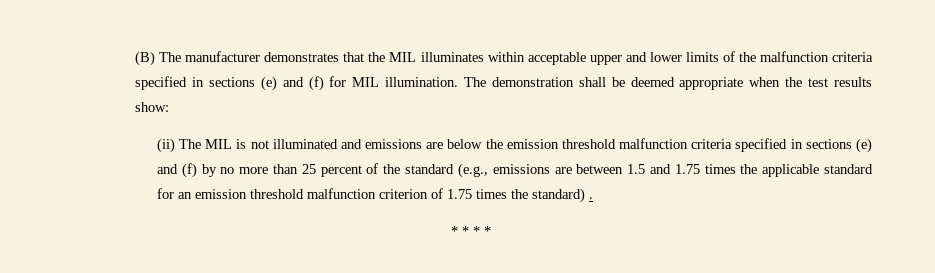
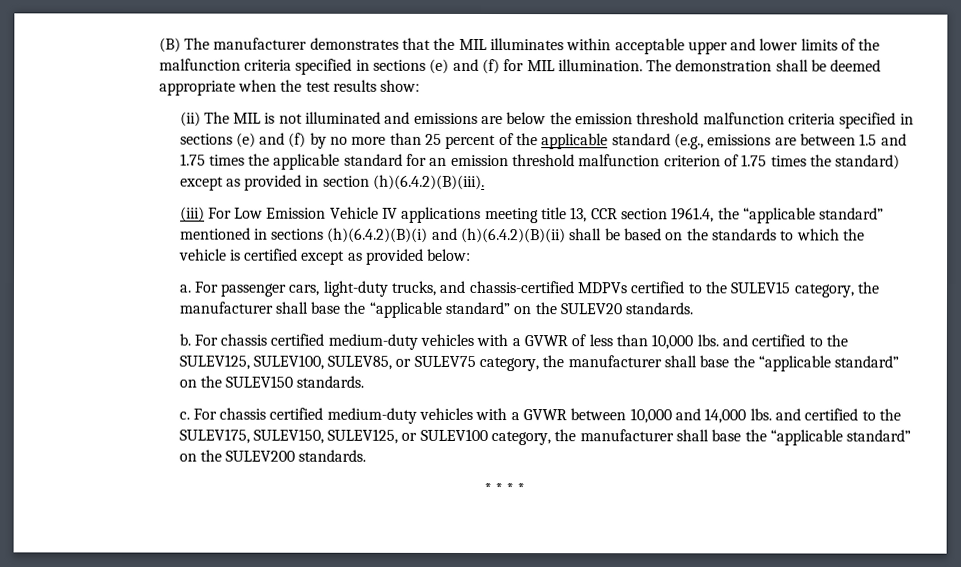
- (ii) The MIL is not illuminated and emissions are below the emission threshold malfunction criteria specified in sections (e) and (f) by no more than 25 percent of the standard (e.g., emissions are between 1.5 and 1.75 times the applicable standard for an emission threshold malfunction criterion of 1.75 times the standard) .
+ (ii) The MIL is not illuminated and emissions are below the emission threshold malfunction criteria specified in sections (e) and (f) by no more than 25 percent of the applicable standard (e.g., emissions are between 1.5 and 1.75 times the applicable standard for an emission threshold malfunction criterion of 1.75 times the standard) except as provided in section (h)(6.4.2)(B)(iii).
+ (iii) For Low Emission Vehicle IV applications meeting title 13, CCR section 1961.4, the “applicable standard” mentioned in sections (h)(6.4.2)(B)(i) and (h)(6.4.2)(B)(ii) shall be based on the standards to which the vehicle is certified except as provided below:
+ a. For passenger cars, light-duty trucks, and chassis-certified MDPVs certified to the SULEV15 category, the manufacturer shall base the “applicable standard” on the SULEV20 standards.
+ b. For chassis certified medium-duty vehicles with a GVWR of less than 10,000 lbs. and certified to the SULEV125, SULEV100, SULEV85, or SULEV75 category, the manufacturer shall base the “applicable standard” on the SULEV150 standards.
+ c. For chassis certified medium-duty vehicles with a GVWR between 10,000 and 14,000 lbs. and certified to the SULEV175, SULEV150, SULEV125, or SULEV100 category, the manufacturer shall base the “applicable standard” on the SULEV200 standards.

